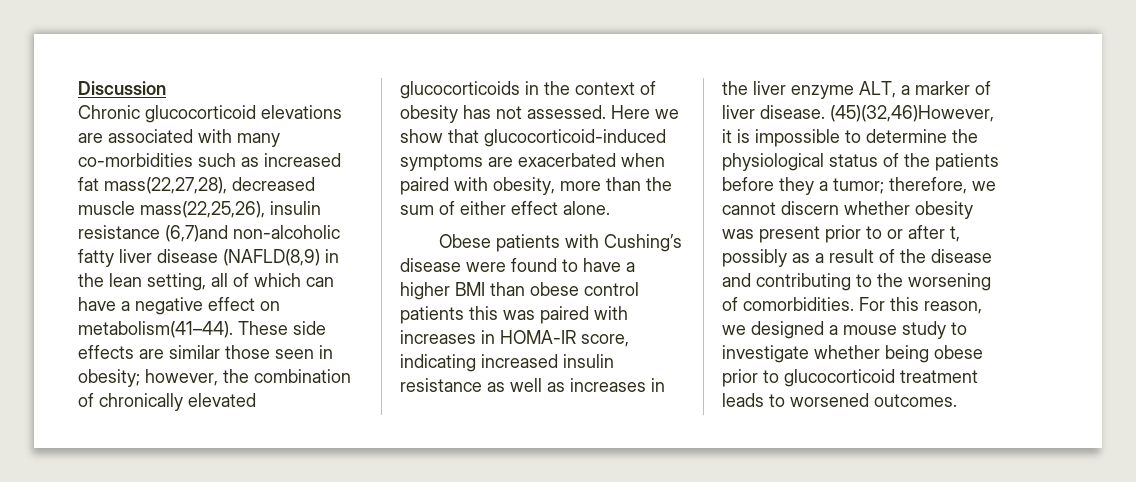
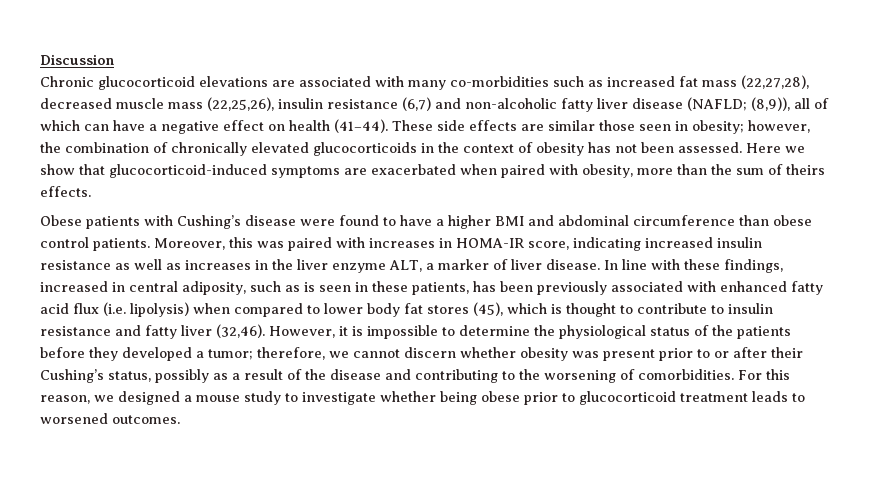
- Chronic glucocorticoid elevations are associated with many co-morbidities such as increased fat mass(22,27,28), decreased muscle mass(22,25,26), insulin resistance (6,7)and non-alcoholic fatty liver disease (NAFLD(8,9) in the lean setting, all of which can have a negative effect on metabolism(41–44).
+ Chronic glucocorticoid elevations are associated with many co-morbidities such as increased fat mass (22,27,28), decreased muscle mass (22,25,26), insulin resistance (6,7) and non-alcoholic fatty liver disease (NAFLD; (8,9)), all of which can have a negative effect on health (41–44).
- These side effects are similar those seen in obesity; however, the combination of chronically elevated glucocorticoids in the context of obesity has not assessed.
+ These side effects are similar those seen in obesity; however, the combination of chronically elevated glucocorticoids in the context of obesity has not been assessed.
- Here we show that glucocorticoid-induced symptoms are exacerbated when paired with obesity, more than the sum of either effect alone.
+ Here we show that glucocorticoid-induced symptoms are exacerbated when paired with obesity, more than the sum of theirs effects.
- Obese patients with Cushing’s disease were found to have a higher BMI than obese control patients this was paired with increases in HOMA-IR score, indicating increased insulin resistance as well as increases in the liver enzyme ALT, a marker of liver disease.
+ Obese patients with Cushing’s disease were found to have a higher BMI and abdominal circumference than obese control patients. Moreover, this was paired with increases in HOMA-IR score, indicating increased insulin resistance as well as increases in the liver enzyme ALT, a marker of liver disease.
- (45)(32,46)However, it is impossible to determine the physiological status of the patients before they a tumor; therefore, we cannot discern whether obesity was present prior to or after t, possibly as a result of the disease and contributing to the worsening of comorbidities.
+ In line with these findings, increased in central adiposity, such as is seen in these patients, has been previously associated with enhanced fatty acid flux (i.e. lipolysis) when compared to lower body fat stores (45), which is thought to contribute to insulin resistance and fatty liver (32,46). However, it is impossible to determine the physiological status of the patients before they developed a tumor; therefore, we cannot discern whether obesity was present prior to or after their Cushing’s status, possibly as a result of the disease and contributing to the worsening of comorbidities.

